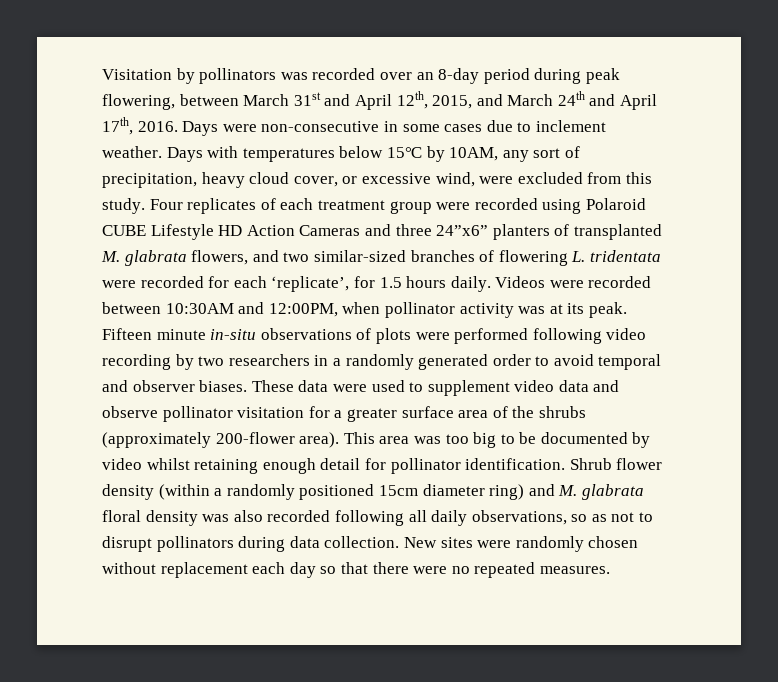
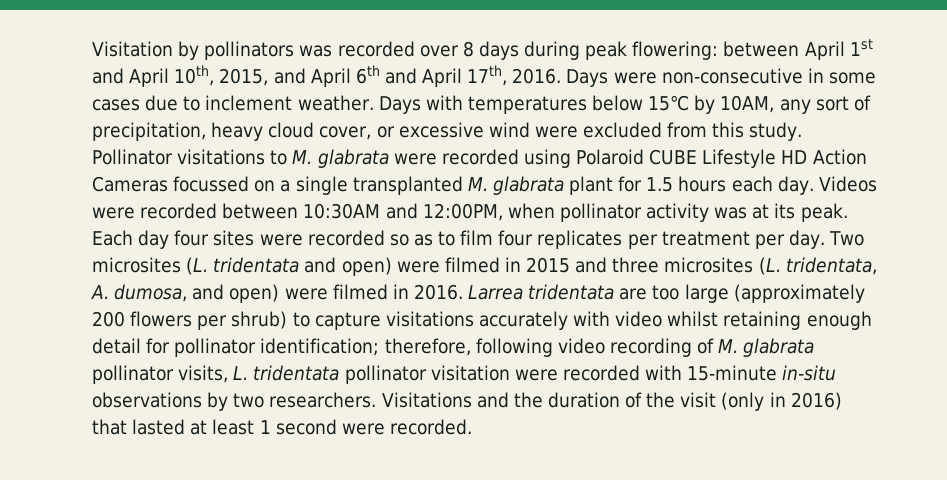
- Visitation by pollinators was recorded over an 8-day period during peak flowering, between March 31st and April 12th, 2015, and March 24th and April 17th, 2016.
+ Visitation by pollinators was recorded over 8 days during peak flowering: between April 1st and April 10th, 2015, and April 6th and April 17th, 2016.
- Days with temperatures below 15℃ by 10AM, any sort of precipitation, heavy cloud cover, or excessive wind, were excluded from this study.
+ Days with temperatures below 15℃ by 10AM, any sort of precipitation, heavy cloud cover, or excessive wind were excluded from this study.
- Four replicates of each treatment group were recorded using Polaroid CUBE Lifestyle HD Action Cameras and three 24”x6” planters of transplanted M. glabrata flowers, and two similar-sized branches of flowering L. tridentata were recorded for each ‘replicate’, for 1.5 hours daily.
+ Pollinator visitations to M. glabrata were recorded using Polaroid CUBE Lifestyle HD Action Cameras focussed on a single transplanted M. glabrata plant for 1.5 hours each day.
- Fifteen minute in-situ observations of plots were performed following video recording by two researchers in a randomly generated order to avoid temporal and observer biases. These data were used to supplement video data and observe pollinator visitation for a greater surface area of the shrubs (approximately 200-flower area). This area was too big to be documented by video whilst retaining enough detail for pollinator identification. Shrub flower density (within a randomly positioned 15cm diameter ring) and M. glabrata floral density was also recorded following all daily observations, so as not to disrupt pollinators during data collection. New sites were randomly chosen without replacement each day so that there were no repeated measures.
+ Each day four sites were recorded so as to film four replicates per treatment per day. Two microsites (L. tridentata and open) were filmed in 2015 and three microsites (L. tridentata, A. dumosa, and open) were filmed in 2016. Larrea tridentata are too large (approximately 200 flowers per shrub) to capture visitations accurately with video whilst retaining enough detail for pollinator identification; therefore, following video recording of M. glabrata pollinator visits, L. tridentata pollinator visitation were recorded with 15-minute in-situ observations by two researchers. Visitations and the duration of the visit (only in 2016) that lasted at least 1 second were recorded.

